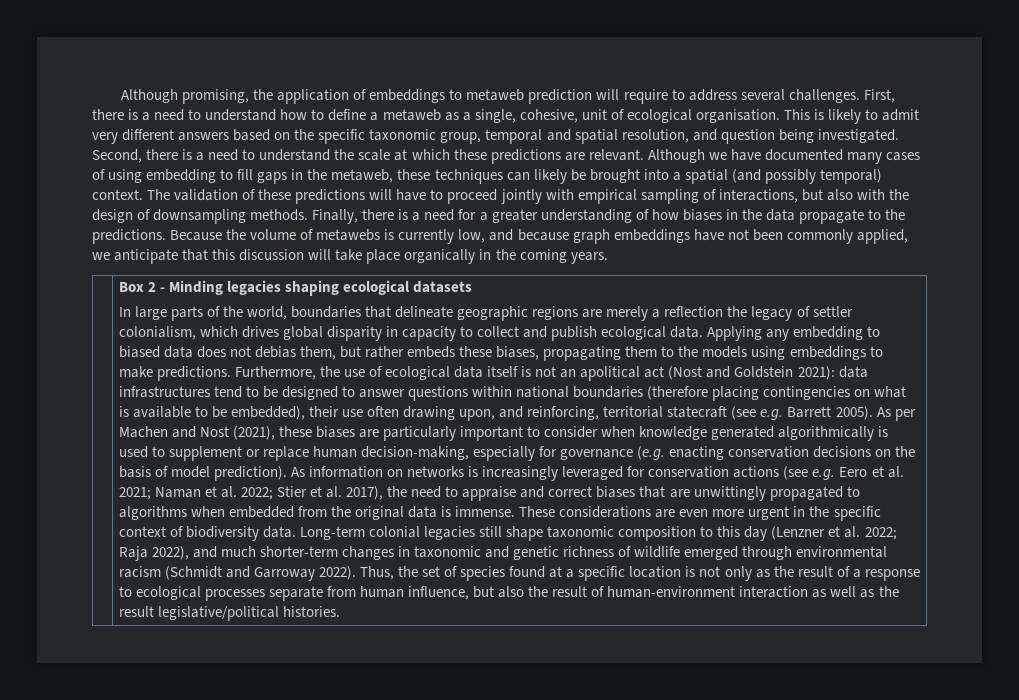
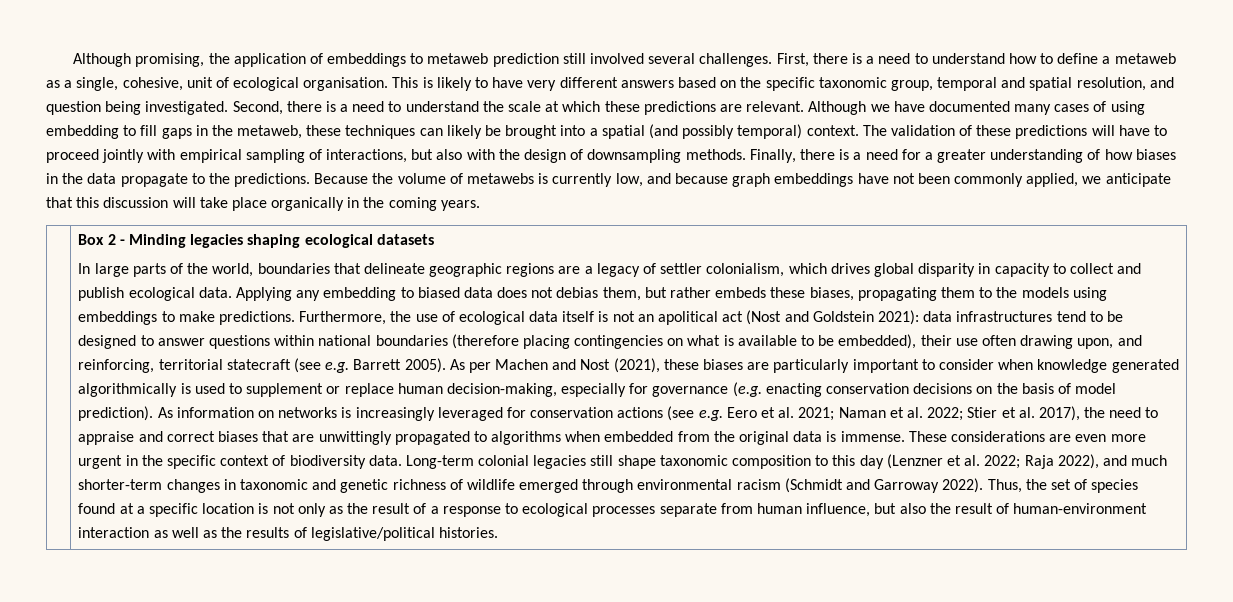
- Although promising, the application of embeddings to metaweb prediction will require to address several challenges.
+ Although promising, the application of embeddings to metaweb prediction still involved several challenges.
- This is likely to admit very different answers based on the specific taxonomic group, temporal and spatial resolution, and question being investigated.
+ This is likely to have very different answers based on the specific taxonomic group, temporal and spatial resolution, and question being investigated.
- In large parts of the world, boundaries that delineate geographic regions are merely a reflection the legacy of settler colonialism, which drives global disparity in capacity to collect and publish ecological data.
+ In large parts of the world, boundaries that delineate geographic regions are a legacy of settler colonialism, which drives global disparity in capacity to collect and publish ecological data.
- Thus, the set of species found at a specific location is not only as the result of a response to ecological processes separate from human influence, but also the result of human-environment interaction as well as the result legislative/political histories.
+ Thus, the set of species found at a specific location is not only as the result of a response to ecological processes separate from human influence, but also the result of human-environment interaction as well as the results of legislative/political histories.

